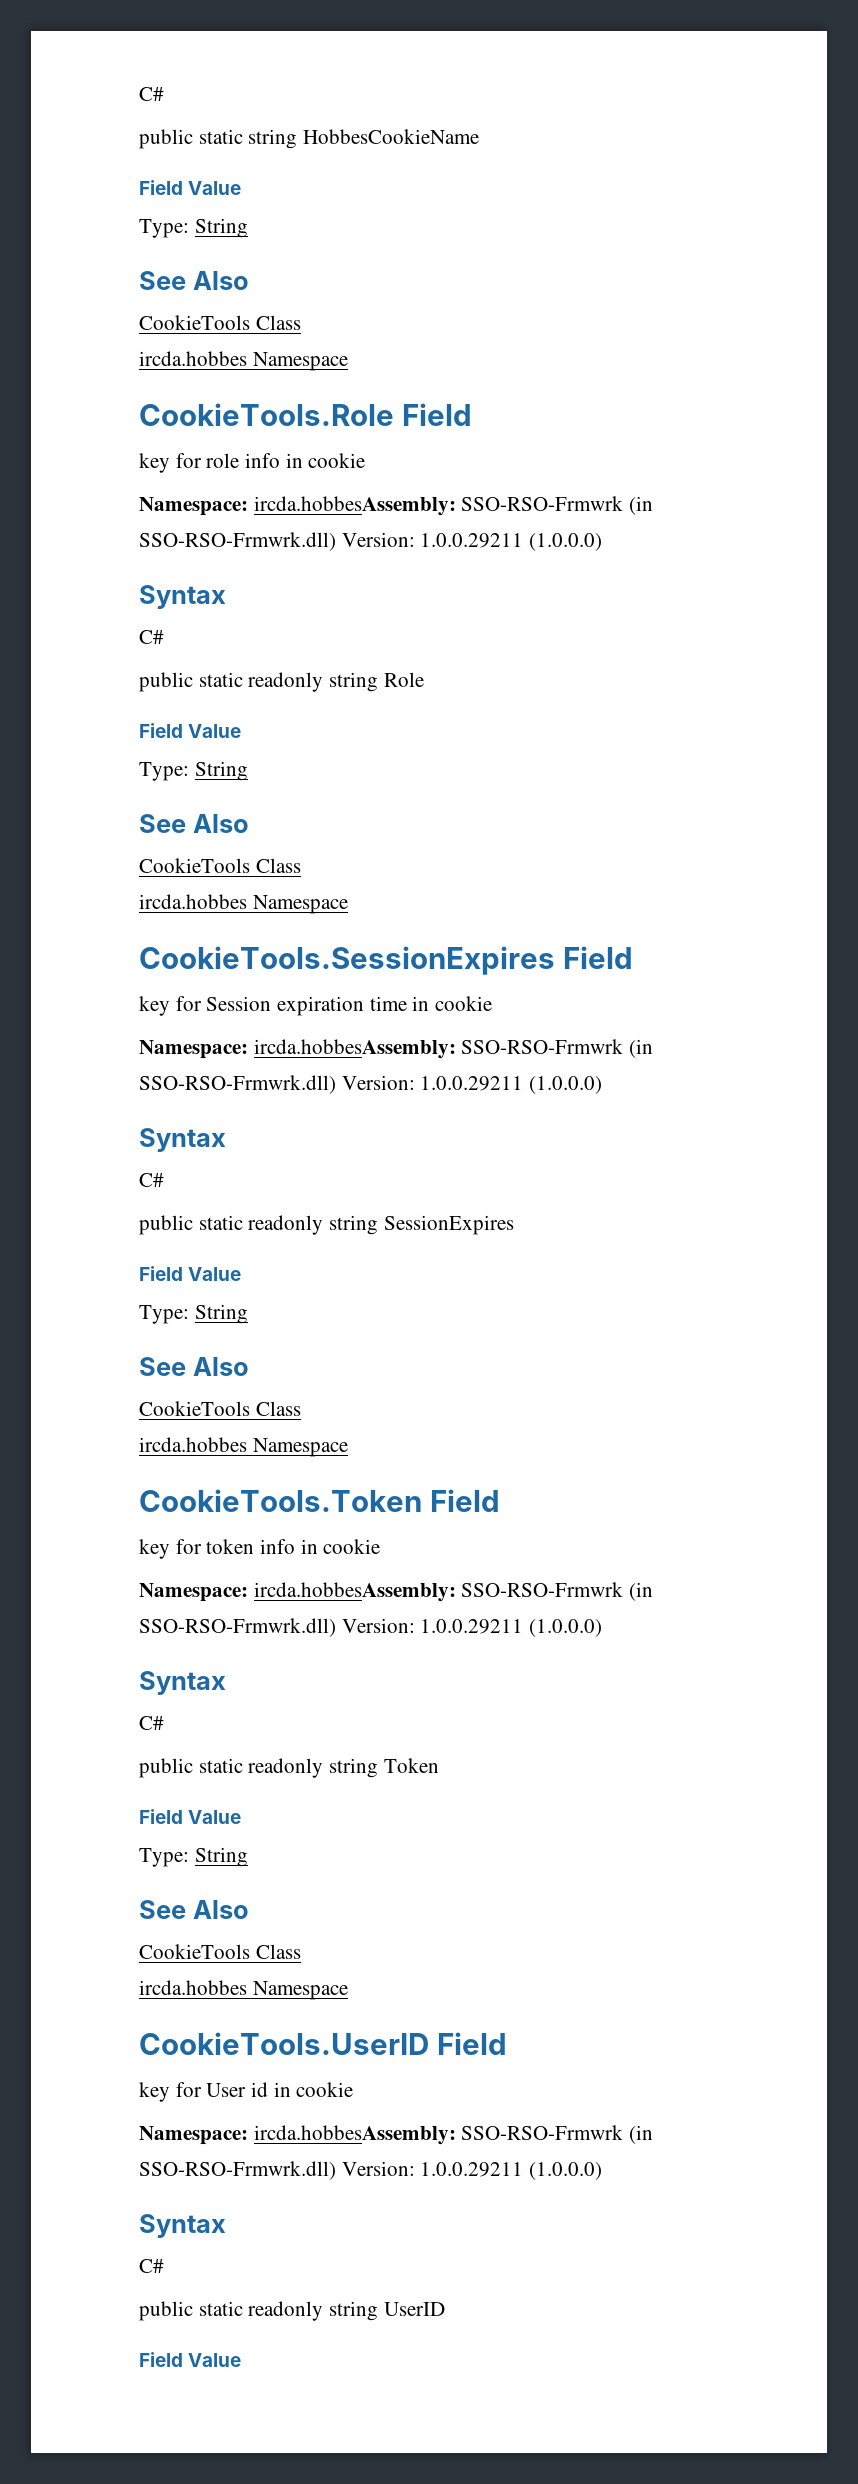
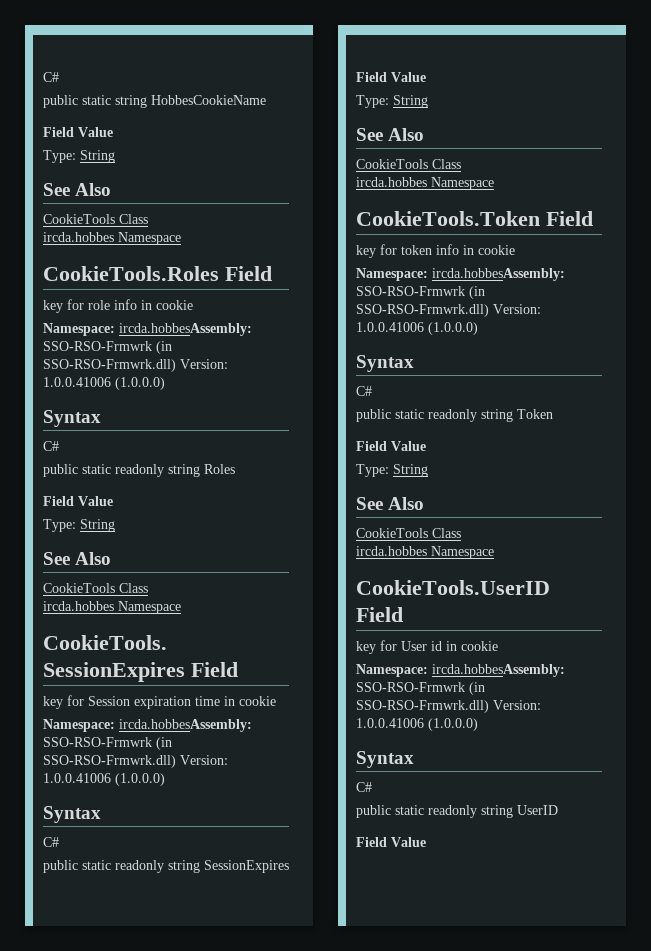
- CookieTools.Role Field
+ CookieTools.Roles Field
  key for role info in cookie
- Namespace: ircda.hobbesAssembly: SSO-RSO-Frmwrk (in SSO-RSO-Frmwrk.dll) Version: 1.0.0.29211 (1.0.0.0)
+ Namespace: ircda.hobbesAssembly: SSO-RSO-Frmwrk (in SSO-RSO-Frmwrk.dll) Version: 1.0.0.41006 (1.0.0.0)
  Syntax
  C#
- public static readonly string Role
+ public static readonly string Roles
  key for Session expiration time in cookie
- Namespace: ircda.hobbesAssembly: SSO-RSO-Frmwrk (in SSO-RSO-Frmwrk.dll) Version: 1.0.0.29211 (1.0.0.0)
+ Namespace: ircda.hobbesAssembly: SSO-RSO-Frmwrk (in SSO-RSO-Frmwrk.dll) Version: 1.0.0.41006 (1.0.0.0)
  key for token info in cookie
- Namespace: ircda.hobbesAssembly: SSO-RSO-Frmwrk (in SSO-RSO-Frmwrk.dll) Version: 1.0.0.29211 (1.0.0.0)
+ Namespace: ircda.hobbesAssembly: SSO-RSO-Frmwrk (in SSO-RSO-Frmwrk.dll) Version: 1.0.0.41006 (1.0.0.0)
  key for User id in cookie
- Namespace: ircda.hobbesAssembly: SSO-RSO-Frmwrk (in SSO-RSO-Frmwrk.dll) Version: 1.0.0.29211 (1.0.0.0)
+ Namespace: ircda.hobbesAssembly: SSO-RSO-Frmwrk (in SSO-RSO-Frmwrk.dll) Version: 1.0.0.41006 (1.0.0.0)

